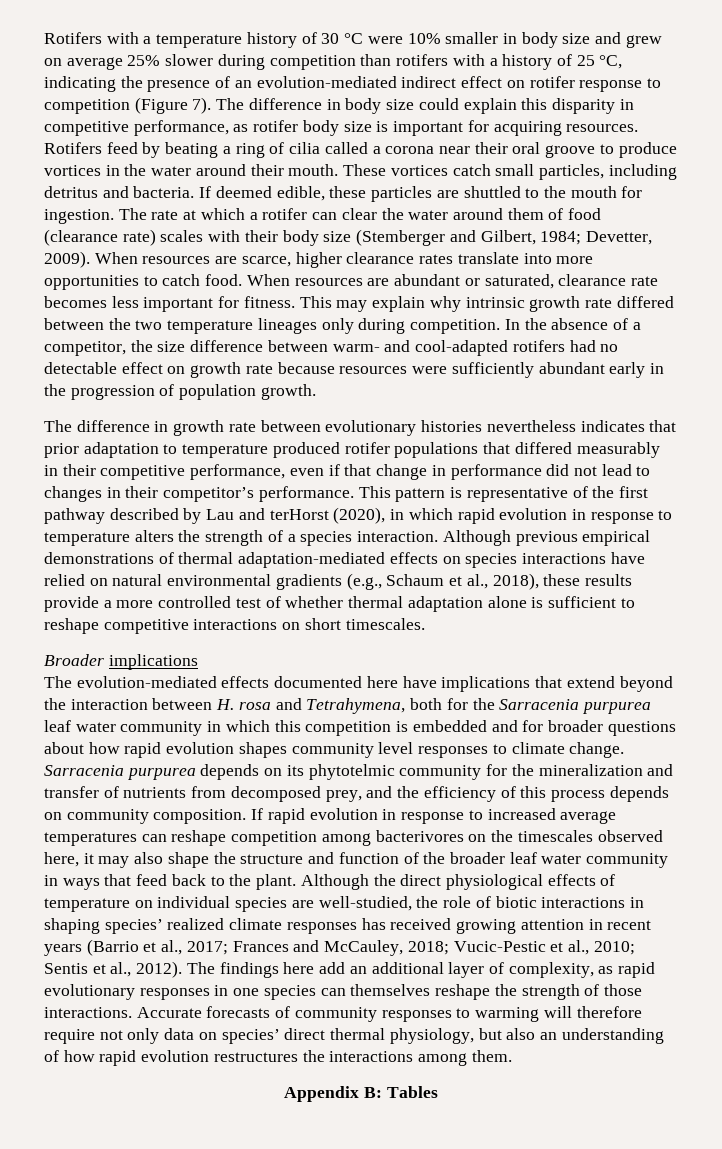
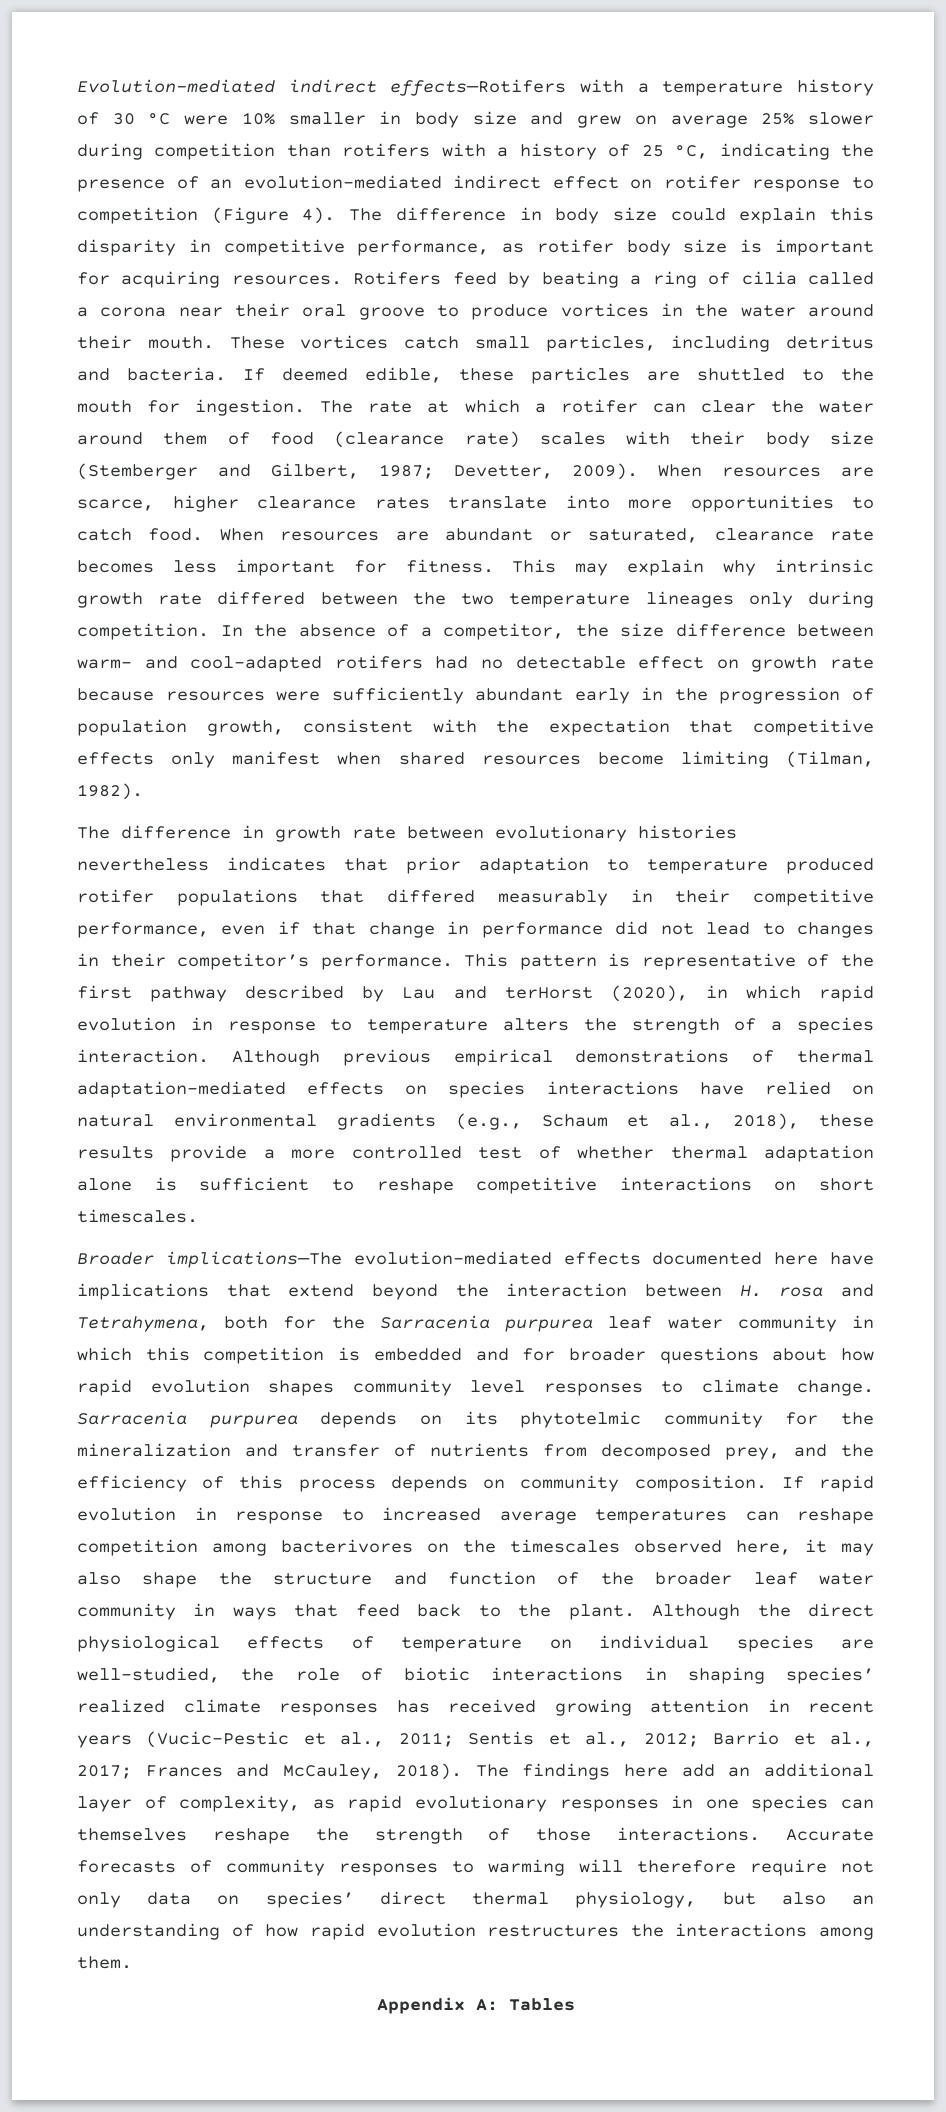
- Rotifers with a temperature history of 30 °C were 10% smaller in body size and grew on average 25% slower during competition than rotifers with a history of 25 °C, indicating the presence of an evolution-mediated indirect effect on rotifer response to competition (Figure 7).
+ Evolution-mediated indirect effects—Rotifers with a temperature history of 30 °C were 10% smaller in body size and grew on average 25% slower during competition than rotifers with a history of 25 °C, indicating the presence of an evolution-mediated indirect effect on rotifer response to competition (Figure 4).
- The rate at which a rotifer can clear the water around them of food (clearance rate) scales with their body size (Stemberger and Gilbert, 1984; Devetter, 2009).
+ The rate at which a rotifer can clear the water around them of food (clearance rate) scales with their body size (Stemberger and Gilbert, 1987; Devetter, 2009).
- In the absence of a competitor, the size difference between warm- and cool-adapted rotifers had no detectable effect on growth rate because resources were sufficiently abundant early in the progression of population growth.
+ In the absence of a competitor, the size difference between warm- and cool-adapted rotifers had no detectable effect on growth rate because resources were sufficiently abundant early in the progression of population growth, consistent with the expectation that competitive effects only manifest when shared resources become limiting (Tilman, 1982).
- Broader implications
- The evolution-mediated effects documented here have implications that extend beyond the interaction between H. rosa and Tetrahymena, both for the Sarracenia purpurea leaf water community in which this competition is embedded and for broader questions about how rapid evolution shapes community level responses to climate change.
+ Broader implications—The evolution-mediated effects documented here have implications that extend beyond the interaction between H. rosa and Tetrahymena, both for the Sarracenia purpurea leaf water community in which this competition is embedded and for broader questions about how rapid evolution shapes community level responses to climate change.
- Although the direct physiological effects of temperature on individual species are well-studied, the role of biotic interactions in shaping species’ realized climate responses has received growing attention in recent years (Barrio et al., 2017; Frances and McCauley, 2018; Vucic-Pestic et al., 2010; Sentis et al., 2012).
+ Although the direct physiological effects of temperature on individual species are well-studied, the role of biotic interactions in shaping species’ realized climate responses has received growing attention in recent years (Vucic-Pestic et al., 2011; Sentis et al., 2012; Barrio et al., 2017; Frances and McCauley, 2018).
- Appendix B: Tables
+ Appendix A: Tables

